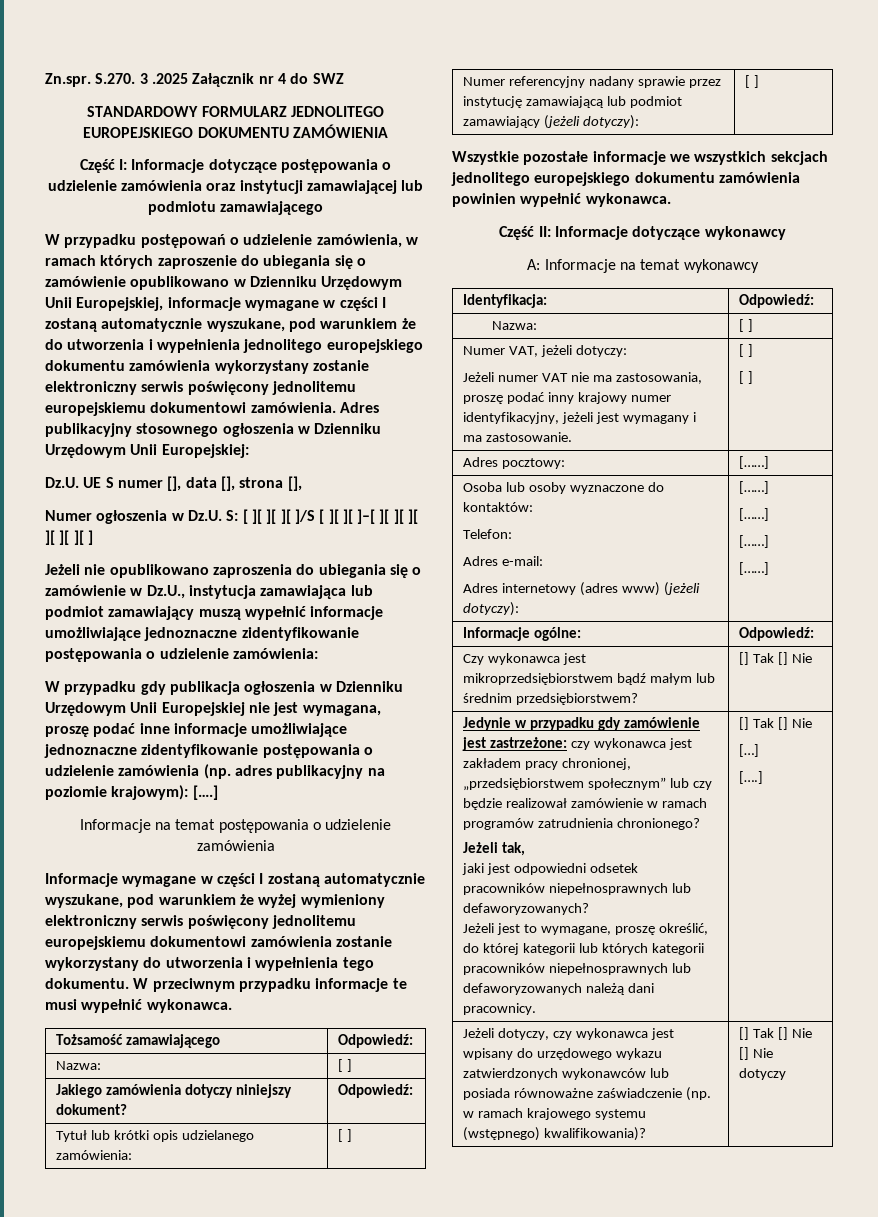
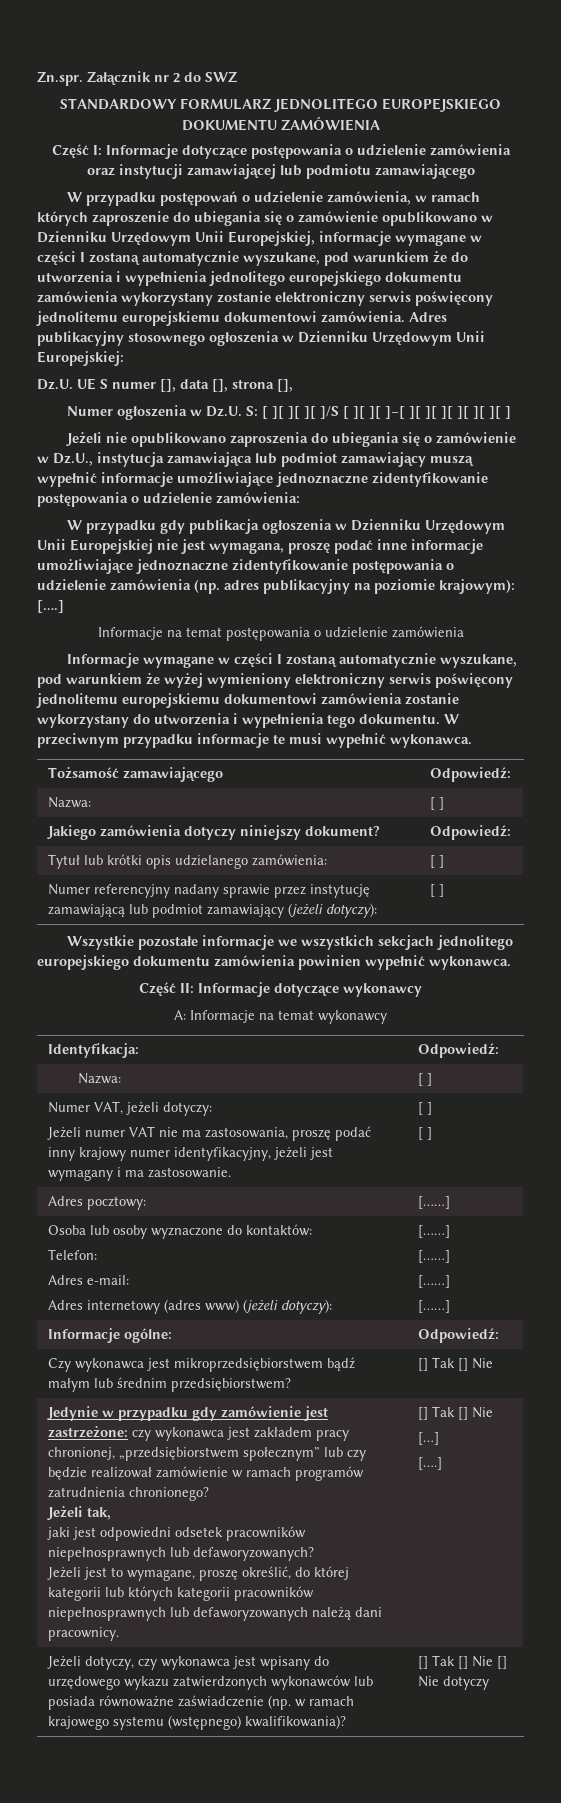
- Zn.spr. S.270. 3 .2025 Załącznik nr 4 do SWZ
+ Zn.spr. Załącznik nr 2 do SWZ

